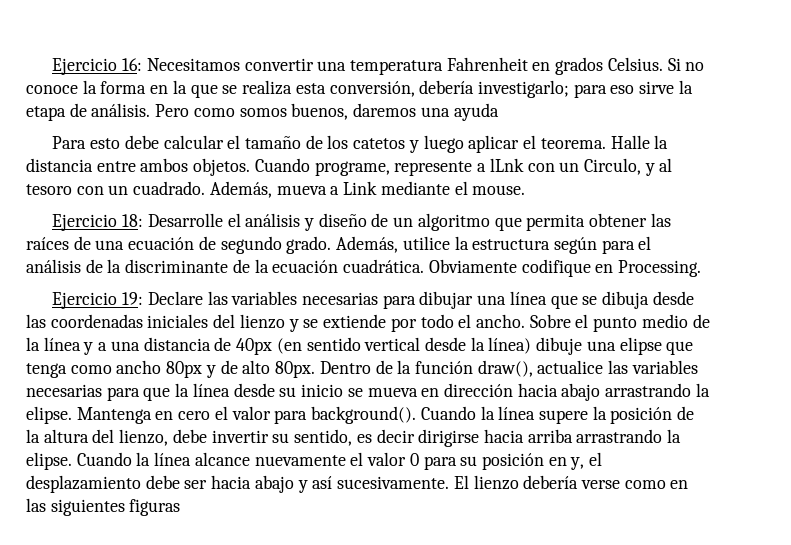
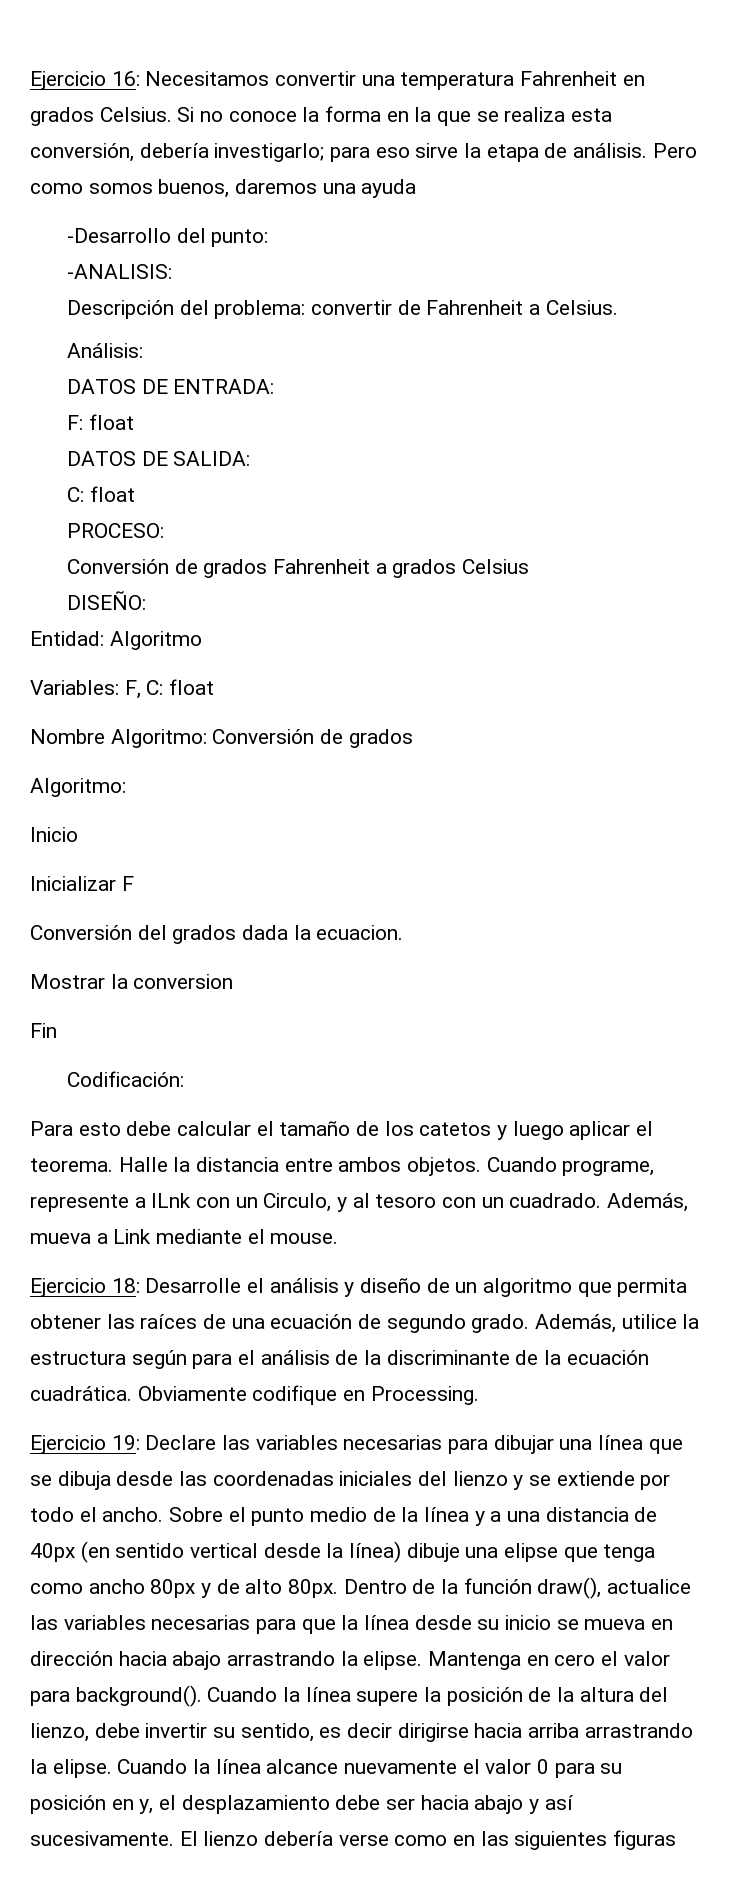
+ -Desarrollo del punto:
+ -ANALISIS:
+ Descripción del problema: convertir de Fahrenheit a Celsius.
+ Análisis:
+ DATOS DE ENTRADA:
+ F: float
+ DATOS DE SALIDA:
+ C: float
+ PROCESO:
+ Conversión de grados Fahrenheit a grados Celsius
+ DISEÑO:
+ Entidad: Algoritmo
+ Variables: F, C: float
+ Nombre Algoritmo: Conversión de grados
+ Algoritmo:
+ Inicio
+ Inicializar F
+ Conversión del grados dada la ecuacion.
+ Mostrar la conversion
+ Fin
+ Codificación:

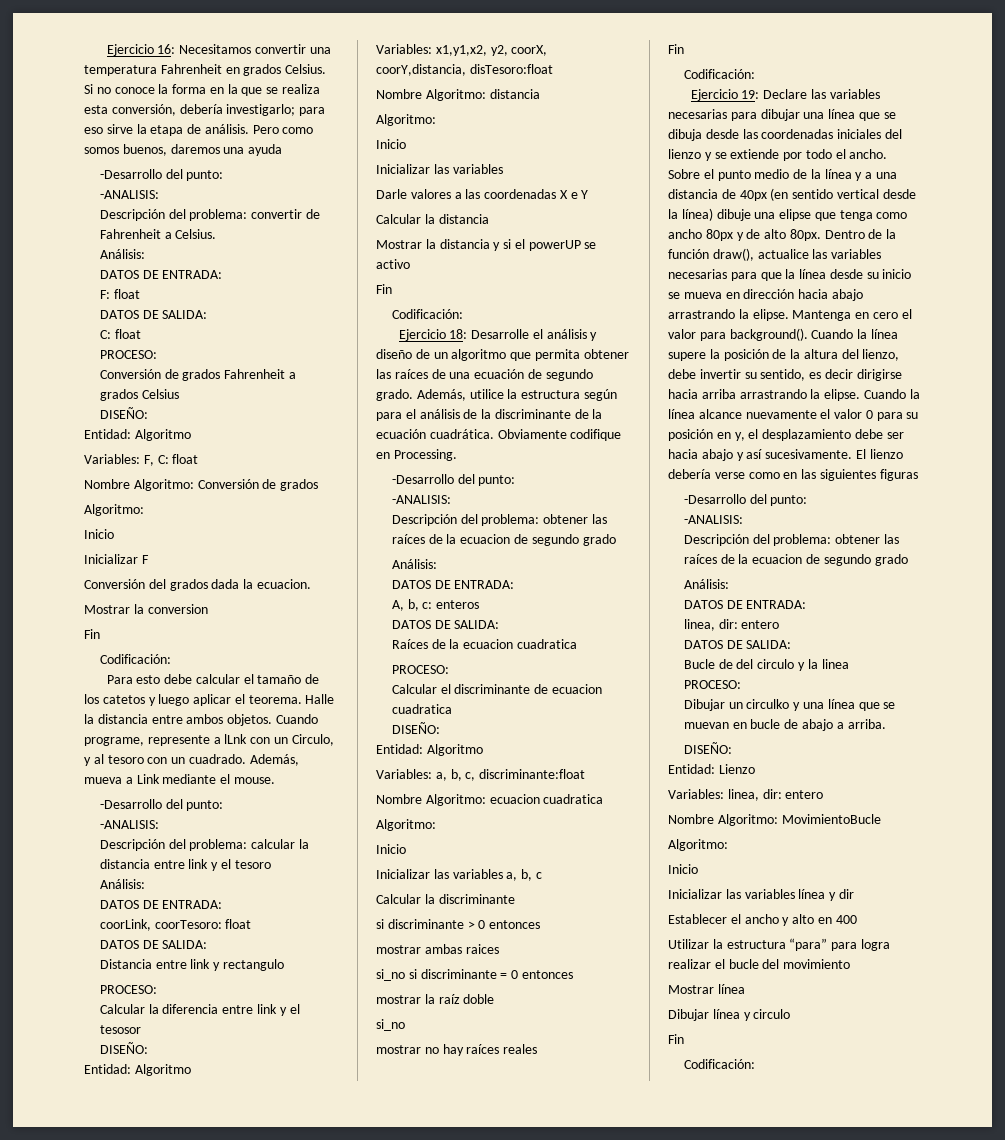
  Además, mueva a Link mediante el mouse.
+ -Desarrollo del punto:
+ -ANALISIS:
+ Descripción del problema: calcular la distancia entre link y el tesoro
+ Análisis:
+ DATOS DE ENTRADA:
+ coorLink, coorTesoro: float
+ DATOS DE SALIDA:
+ Distancia entre link y rectangulo
+ PROCESO:
+ Calcular la diferencia entre link y el tesosor
+ DISEÑO:
+ Entidad: Algoritmo
+ Variables: x1,y1,x2, y2, coorX, coorY,distancia, disTesoro:float
+ Nombre Algoritmo: distancia
+ Algoritmo:
+ Inicio
+ Inicializar las variables
+ Darle valores a las coordenadas X e Y
+ Calcular la distancia
+ Mostrar la distancia y si el powerUP se activo
+ Fin
+ Codificación:
  Obviamente codifique en Processing.
+ -Desarrollo del punto:
+ -ANALISIS:
+ Descripción del problema: obtener las raíces de la ecuacion de segundo grado
+ Análisis:
+ DATOS DE ENTRADA:
+ A, b, c: enteros
+ DATOS DE SALIDA:
+ Raíces de la ecuacion cuadratica
+ PROCESO:
+ Calcular el discriminante de ecuacion cuadratica
+ DISEÑO:
+ Entidad: Algoritmo
+ Variables: a, b, c, discriminante:float
+ Nombre Algoritmo: ecuacion cuadratica
+ Algoritmo:
+ Inicio
+ Inicializar las variables a, b, c
+ Calcular la discriminante
+ si discriminante > 0 entonces
+ mostrar ambas raices
+ si_no si discriminante = 0 entonces
+ mostrar la raíz doble
+ si_no
+ mostrar no hay raíces reales
+ Fin
+ Codificación:
  El lienzo debería verse como en las siguientes figuras
+ -Desarrollo del punto:
+ -ANALISIS:
+ Descripción del problema: obtener las raíces de la ecuacion de segundo grado
+ Análisis:
+ DATOS DE ENTRADA:
+ linea, dir: entero
+ DATOS DE SALIDA:
+ Bucle de del circulo y la linea
+ PROCESO:
+ Dibujar un circulko y una línea que se muevan en bucle de abajo a arriba.
+ DISEÑO:
+ Entidad: Lienzo
+ Variables: linea, dir: entero
+ Nombre Algoritmo: MovimientoBucle
+ Algoritmo:
+ Inicio
+ Inicializar las variables línea y dir
+ Establecer el ancho y alto en 400
+ Utilizar la estructura “para” para logra realizar el bucle del movimiento
+ Mostrar línea
+ Dibujar línea y circulo
+ Fin
+ Codificación:

